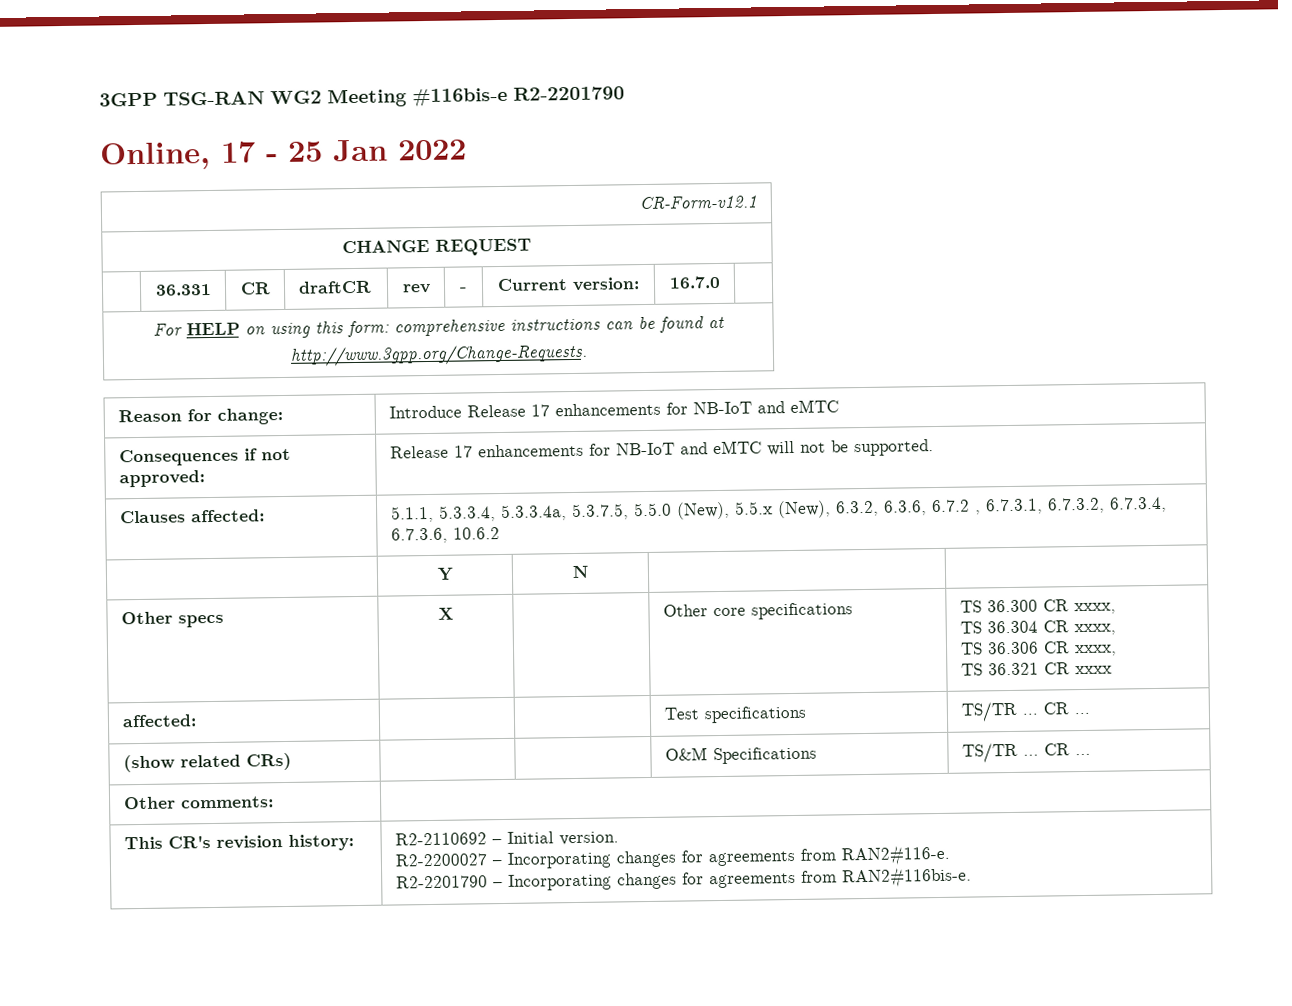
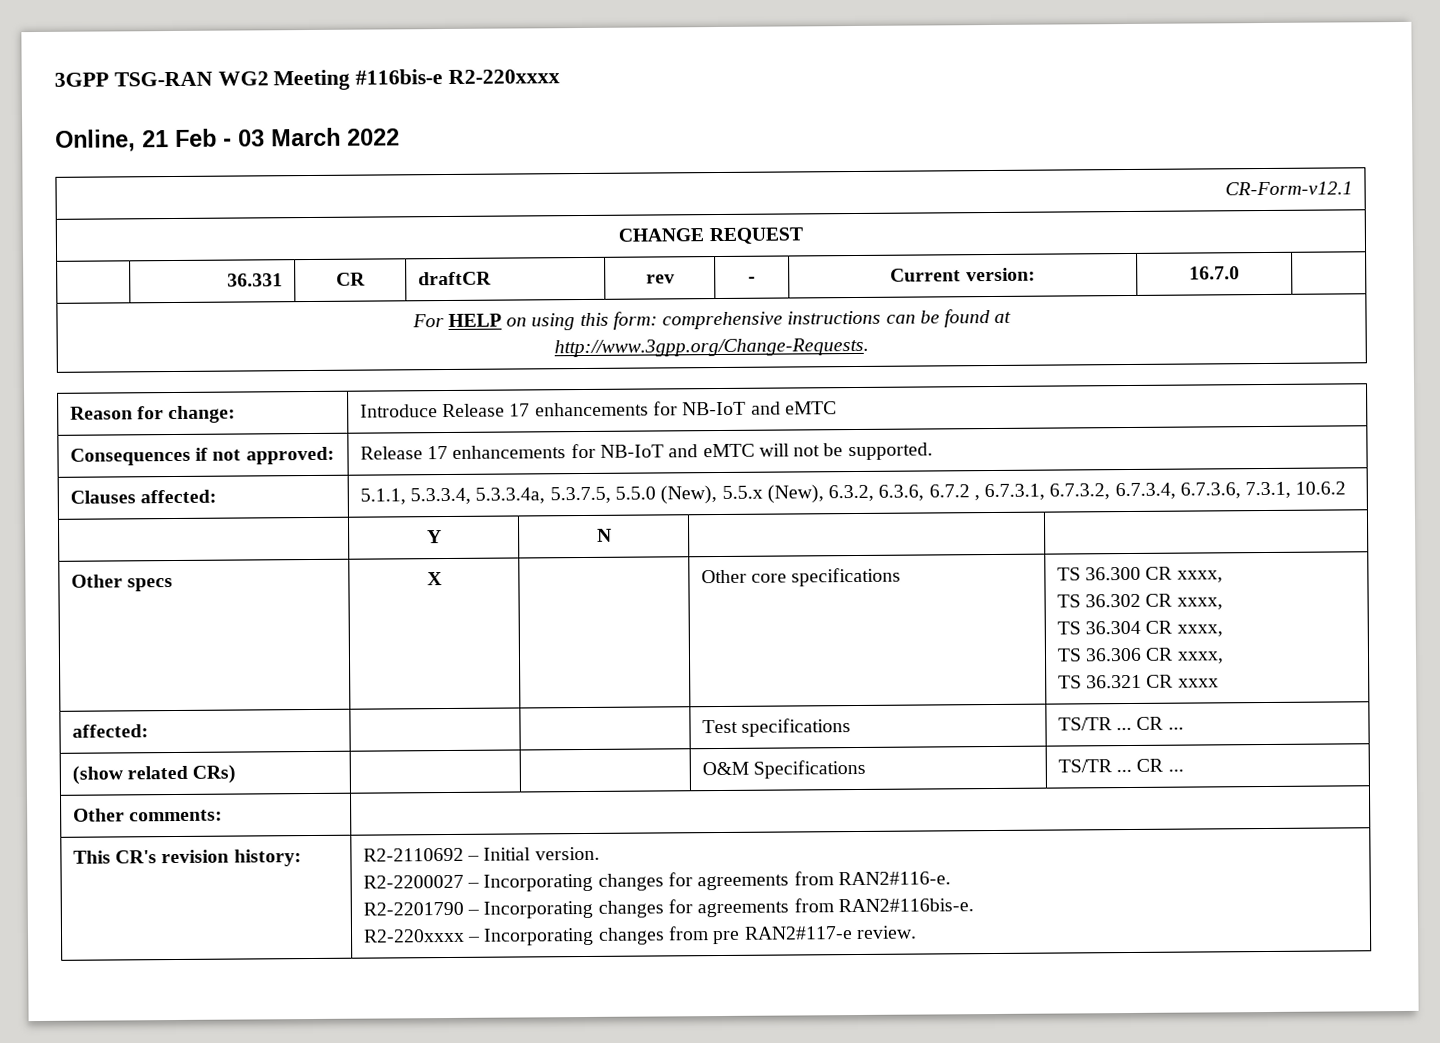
- 3GPP TSG-RAN WG2 Meeting #116bis-e R2-2201790
+ 3GPP TSG-RAN WG2 Meeting #116bis-e R2-220xxxx
- Online, 17 - 25 Jan 2022
+ Online, 21 Feb - 03 March 2022
- Clauses affected: | 5.1.1, 5.3.3.4, 5.3.3.4a, 5.3.7.5, 5.5.0 (New), 5.5.x (New), 6.3.2, 6.3.6, 6.7.2 , 6.7.3.1, 6.7.3.2, 6.7.3.4, 6.7.3.6, 10.6.2
+ Clauses affected: | 5.1.1, 5.3.3.4, 5.3.3.4a, 5.3.7.5, 5.5.0 (New), 5.5.x (New), 6.3.2, 6.3.6, 6.7.2 , 6.7.3.1, 6.7.3.2, 6.7.3.4, 6.7.3.6, 7.3.1, 10.6.2
  Other specs | X | | Other core specifications | TS 36.300 CR xxxx,
+ TS 36.302 CR xxxx,
  This CR's revision history: | R2-2110692 – Initial version.
  R2-2200027 – Incorporating changes for agreements from RAN2#116-e.
  R2-2201790 – Incorporating changes for agreements from RAN2#116bis-e.
+ R2-220xxxx – Incorporating changes from pre RAN2#117-e review.

